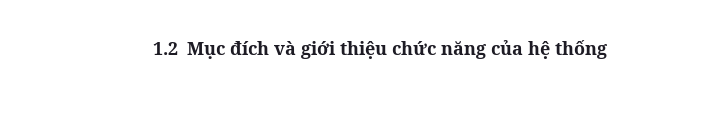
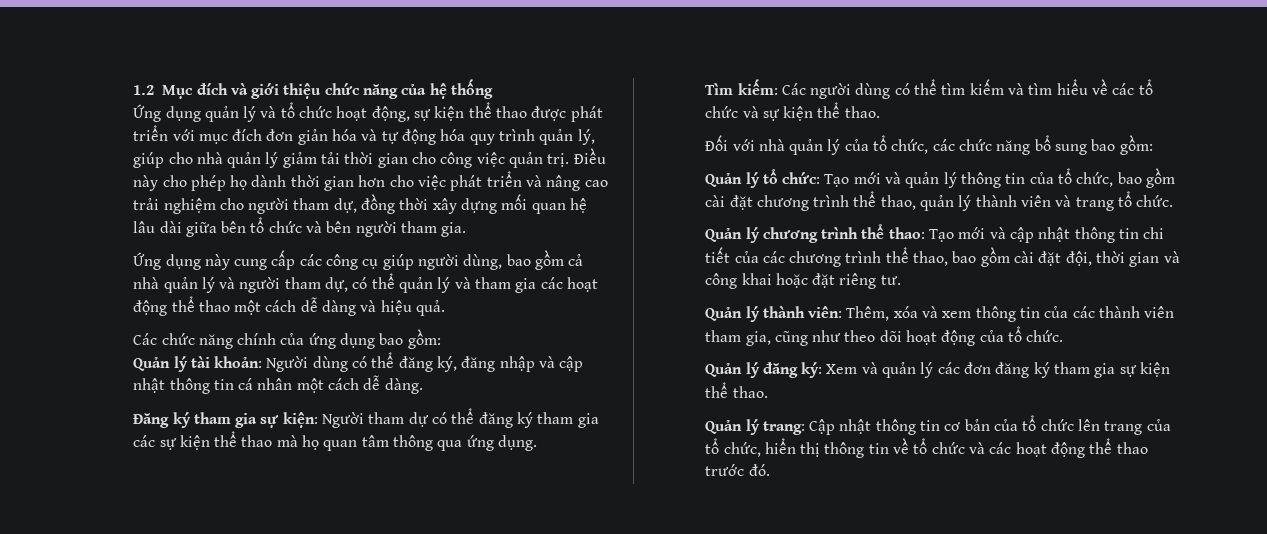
+ Ứng dụng quản lý và tổ chức hoạt động, sự kiện thể thao được phát triển với mục đích đơn giản hóa và tự động hóa quy trình quản lý, giúp cho nhà quản lý giảm tải thời gian cho công việc quản trị. Điều này cho phép họ dành thời gian hơn cho việc phát triển và nâng cao trải nghiệm cho người tham dự, đồng thời xây dựng mối quan hệ lâu dài giữa bên tổ chức và bên người tham gia.
+ Ứng dụng này cung cấp các công cụ giúp người dùng, bao gồm cả nhà quản lý và người tham dự, có thể quản lý và tham gia các hoạt động thể thao một cách dễ dàng và hiệu quả.
+ Các chức năng chính của ứng dụng bao gồm:
+ Quản lý tài khoản: Người dùng có thể đăng ký, đăng nhập và cập nhật thông tin cá nhân một cách dễ dàng.
+ Đăng ký tham gia sự kiện: Người tham dự có thể đăng ký tham gia các sự kiện thể thao mà họ quan tâm thông qua ứng dụng.
+ Tìm kiếm: Các người dùng có thể tìm kiếm và tìm hiểu về các tổ chức và sự kiện thể thao.
+ Đối với nhà quản lý của tổ chức, các chức năng bổ sung bao gồm:
+ Quản lý tổ chức: Tạo mới và quản lý thông tin của tổ chức, bao gồm cài đặt chương trình thể thao, quản lý thành viên và trang tổ chức.
+ Quản lý chương trình thể thao: Tạo mới và cập nhật thông tin chi tiết của các chương trình thể thao, bao gồm cài đặt đội, thời gian và công khai hoặc đặt riêng tư.
+ Quản lý thành viên: Thêm, xóa và xem thông tin của các thành viên tham gia, cũng như theo dõi hoạt động của tổ chức.
+ Quản lý đăng ký: Xem và quản lý các đơn đăng ký tham gia sự kiện thể thao.
+ Quản lý trang: Cập nhật thông tin cơ bản của tổ chức lên trang của tổ chức, hiển thị thông tin về tổ chức và các hoạt động thể thao trước đó.

